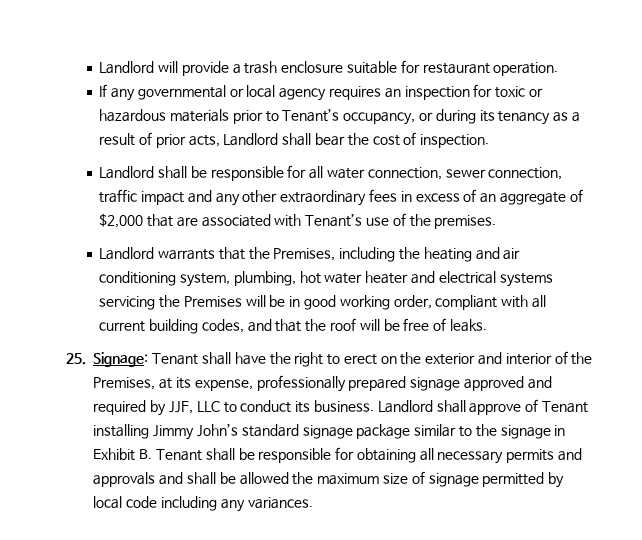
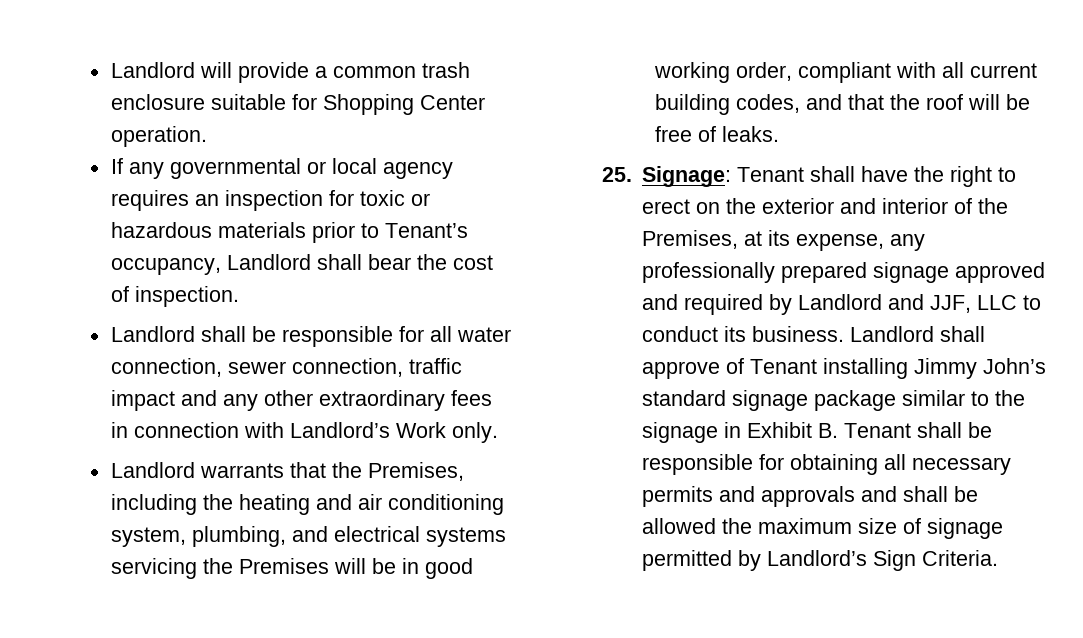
- Landlord will provide a trash enclosure suitable for restaurant operation.
+ Landlord will provide a common trash enclosure suitable for Shopping Center operation.
- If any governmental or local agency requires an inspection for toxic or hazardous materials prior to Tenant’s occupancy, or during its tenancy as a result of prior acts, Landlord shall bear the cost of inspection.
+ If any governmental or local agency requires an inspection for toxic or hazardous materials prior to Tenant’s occupancy, Landlord shall bear the cost of inspection.
- Landlord shall be responsible for all water connection, sewer connection, traffic impact and any other extraordinary fees in excess of an aggregate of $2,000 that are associated with Tenant’s use of the premises.
+ Landlord shall be responsible for all water connection, sewer connection, traffic impact and any other extraordinary fees in connection with Landlord’s Work only.
- Landlord warrants that the Premises, including the heating and air conditioning system, plumbing, hot water heater and electrical systems servicing the Premises will be in good working order, compliant with all current building codes, and that the roof will be free of leaks.
+ Landlord warrants that the Premises, including the heating and air conditioning system, plumbing, and electrical systems servicing the Premises will be in good working order, compliant with all current building codes, and that the roof will be free of leaks.
- 25. Signage: Tenant shall have the right to erect on the exterior and interior of the Premises, at its expense, professionally prepared signage approved and required by JJF, LLC to conduct its business.
+ 25. Signage: Tenant shall have the right to erect on the exterior and interior of the Premises, at its expense, any professionally prepared signage approved and required by Landlord and JJF, LLC to conduct its business.
- Landlord shall approve of Tenant installing Jimmy John’s standard signage package similar to the signage in Exhibit B. Tenant shall be responsible for obtaining all necessary permits and approvals and shall be allowed the maximum size of signage permitted by local code including any variances.
+ Landlord shall approve of Tenant installing Jimmy John’s standard signage package similar to the signage in Exhibit B. Tenant shall be responsible for obtaining all necessary permits and approvals and shall be allowed the maximum size of signage permitted by Landlord’s Sign Criteria.

